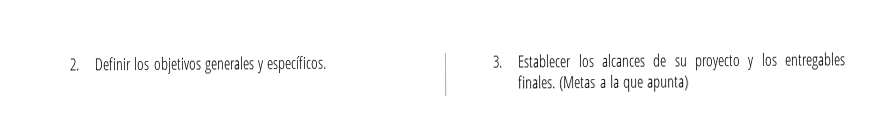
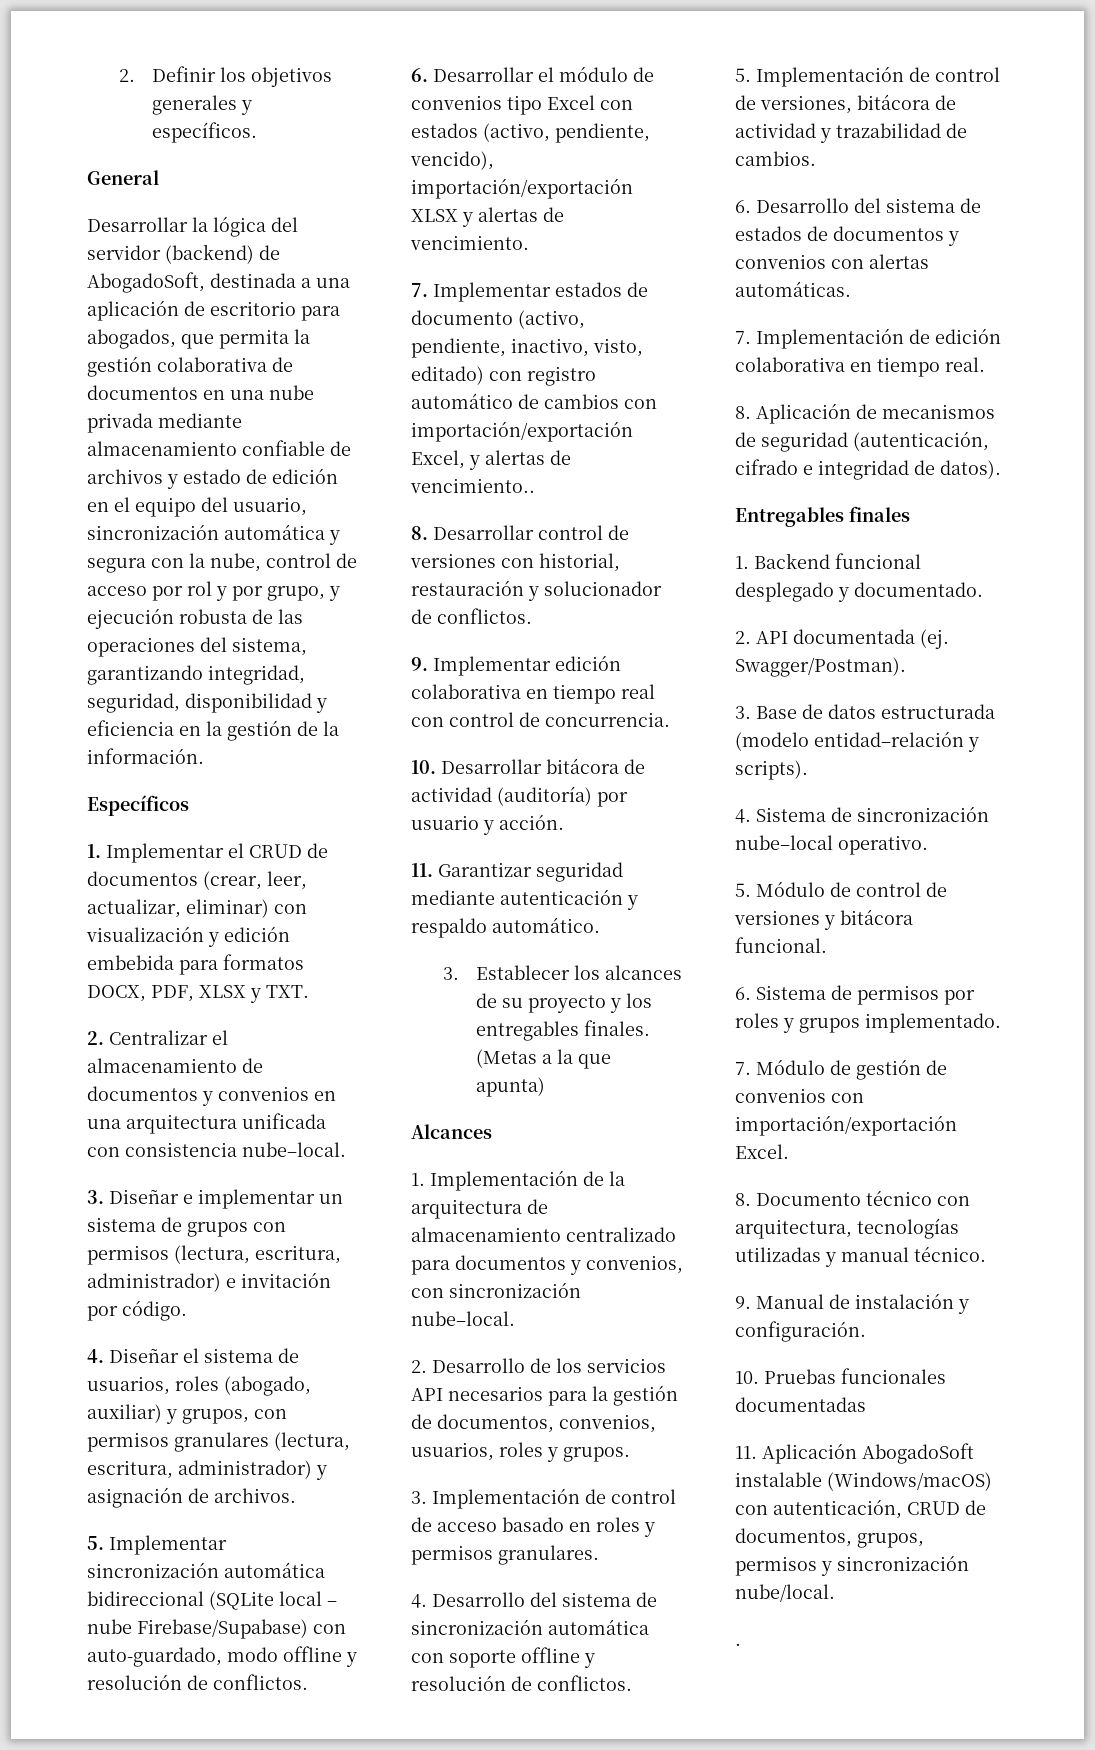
+ General
+ Desarrollar la lógica del servidor (backend) de AbogadoSoft, destinada a una aplicación de escritorio para abogados, que permita la gestión colaborativa de documentos en una nube privada mediante almacenamiento confiable de archivos y estado de edición en el equipo del usuario, sincronización automática y segura con la nube, control de acceso por rol y por grupo, y ejecución robusta de las operaciones del sistema, garantizando integridad, seguridad, disponibilidad y eficiencia en la gestión de la información.
+ Específicos
+ 1. Implementar el CRUD de documentos (crear, leer, actualizar, eliminar) con visualización y edición embebida para formatos DOCX, PDF, XLSX y TXT.
+ 2. Centralizar el almacenamiento de documentos y convenios en una arquitectura unificada con consistencia nube–local.
+ 3. Diseñar e implementar un sistema de grupos con permisos (lectura, escritura, administrador) e invitación por código.
+ 4. Diseñar el sistema de usuarios, roles (abogado, auxiliar) y grupos, con permisos granulares (lectura, escritura, administrador) y asignación de archivos.
+ 5. Implementar sincronización automática bidireccional (SQLite local – nube Firebase/Supabase) con auto-guardado, modo offline y resolución de conflictos.
+ 6. Desarrollar el módulo de convenios tipo Excel con estados (activo, pendiente, vencido), importación/exportación XLSX y alertas de vencimiento.
+ 7. Implementar estados de documento (activo, pendiente, inactivo, visto, editado) con registro automático de cambios con importación/exportación Excel, y alertas de vencimiento..
+ 8. Desarrollar control de versiones con historial, restauración y solucionador de conflictos.
+ 9. Implementar edición colaborativa en tiempo real con control de concurrencia.
+ 10. Desarrollar bitácora de actividad (auditoría) por usuario y acción.
+ 11. Garantizar seguridad mediante autenticación y respaldo automático.
+ Alcances
+ 1. Implementación de la arquitectura de almacenamiento centralizado para documentos y convenios, con sincronización nube–local.
+ 2. Desarrollo de los servicios API necesarios para la gestión de documentos, convenios, usuarios, roles y grupos.
+ 3. Implementación de control de acceso basado en roles y permisos granulares.
+ 4. Desarrollo del sistema de sincronización automática con soporte offline y resolución de conflictos.
+ 5. Implementación de control de versiones, bitácora de actividad y trazabilidad de cambios.
+ 6. Desarrollo del sistema de estados de documentos y convenios con alertas automáticas.
+ 7. Implementación de edición colaborativa en tiempo real.
+ 8. Aplicación de mecanismos de seguridad (autenticación, cifrado e integridad de datos).
+ Entregables finales
+ 1. Backend funcional desplegado y documentado.
+ 2. API documentada (ej. Swagger/Postman).
+ 3. Base de datos estructurada (modelo entidad–relación y scripts).
+ 4. Sistema de sincronización nube–local operativo.
+ 5. Módulo de control de versiones y bitácora funcional.
+ 6. Sistema de permisos por roles y grupos implementado.
+ 7. Módulo de gestión de convenios con importación/exportación Excel.
+ 8. Documento técnico con arquitectura, tecnologías utilizadas y manual técnico.
+ 9. Manual de instalación y configuración.
+ 10. Pruebas funcionales documentadas
+ 11. Aplicación AbogadoSoft instalable (Windows/macOS) con autenticación, CRUD de documentos, grupos, permisos y sincronización nube/local.
+ .

